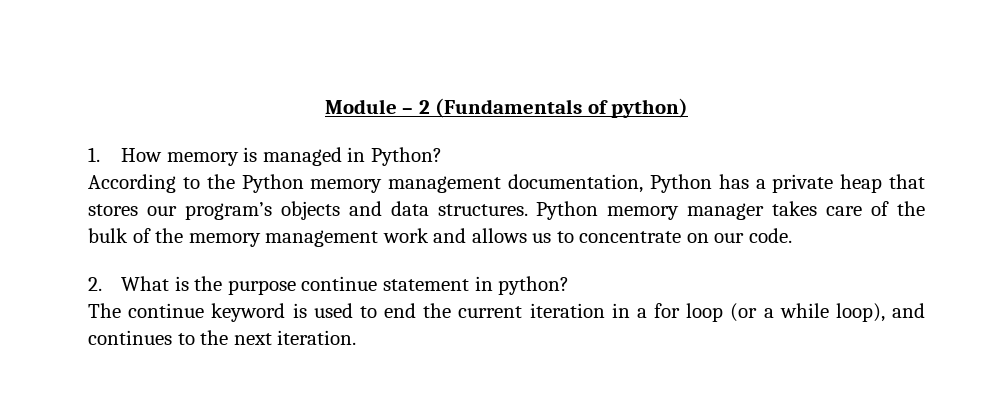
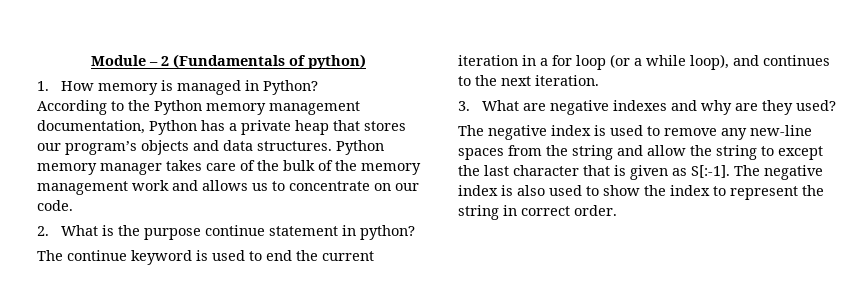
+ 3. What are negative indexes and why are they used?
+ The negative index is used to remove any new-line spaces from the string and allow the string to except the last character that is given as S[:-1]. The negative index is also used to show the index to represent the string in correct order.

